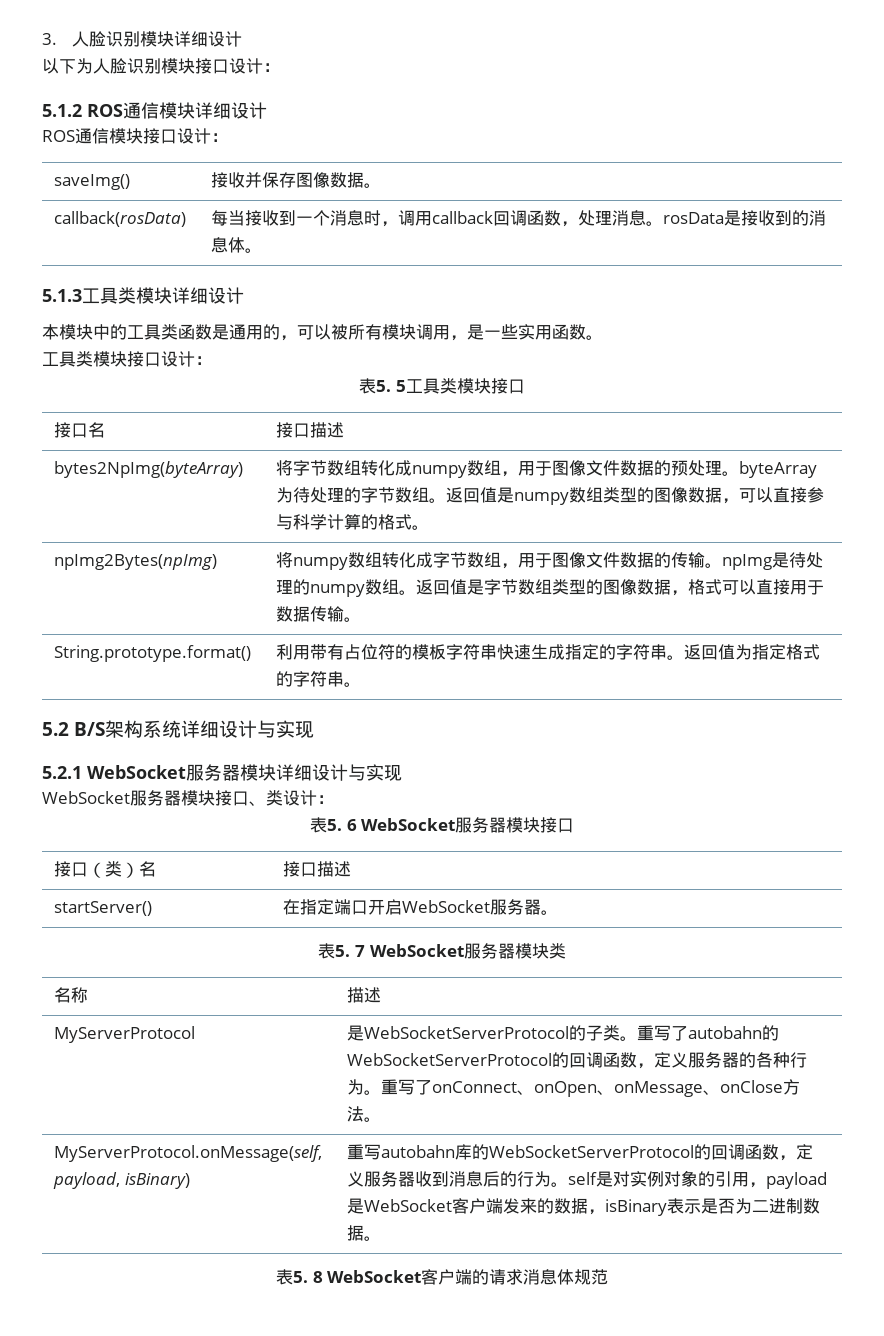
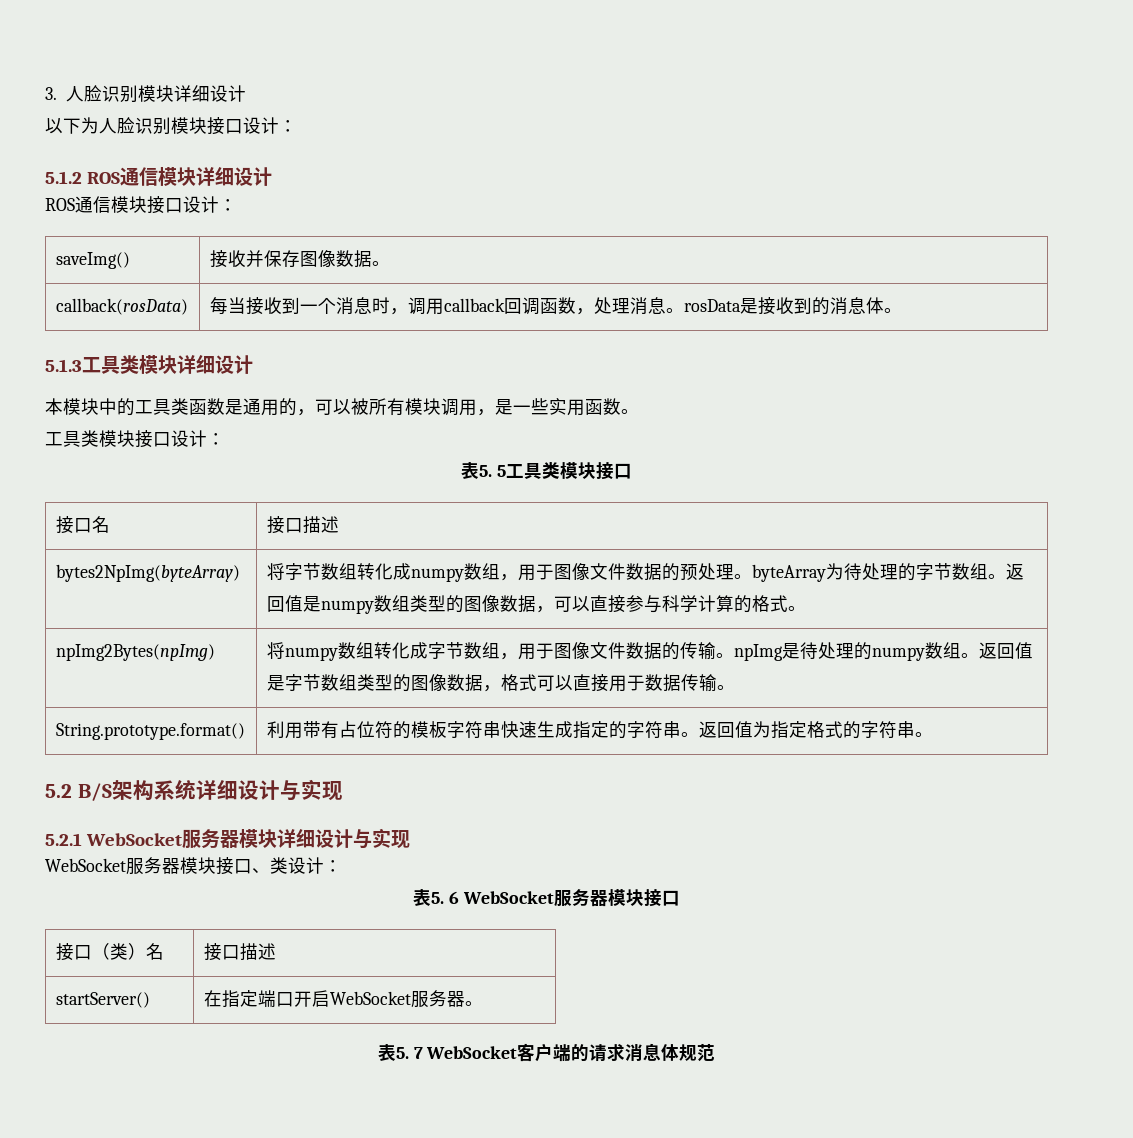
- 表5. 7 WebSocket服务器模块类
- 名称 | 描述
- MyServerProtocol | 是WebSocketServerProtocol的子类。重写了autobahn的WebSocketServerProtocol的回调函数，定义服务器的各种行为。重写了onConnect、onOpen、onMessage、onClose方法。
- MyServerProtocol.onMessage(self, payload, isBinary) | 重写autobahn库的WebSocketServerProtocol的回调函数，定义服务器收到消息后的行为。self是对实例对象的引用，payload是WebSocket客户端发来的数据，isBinary表示是否为二进制数据。
- 表5. 8 WebSocket客户端的请求消息体规范
+ 表5. 7 WebSocket客户端的请求消息体规范

